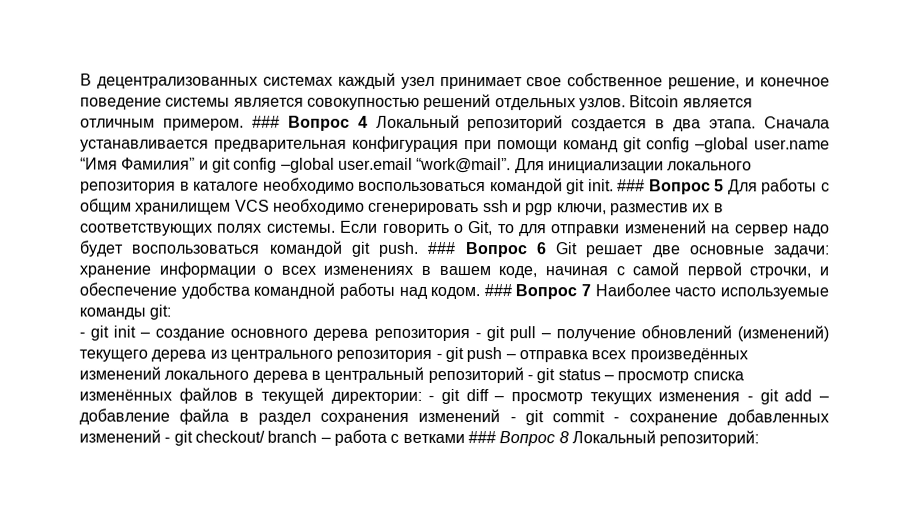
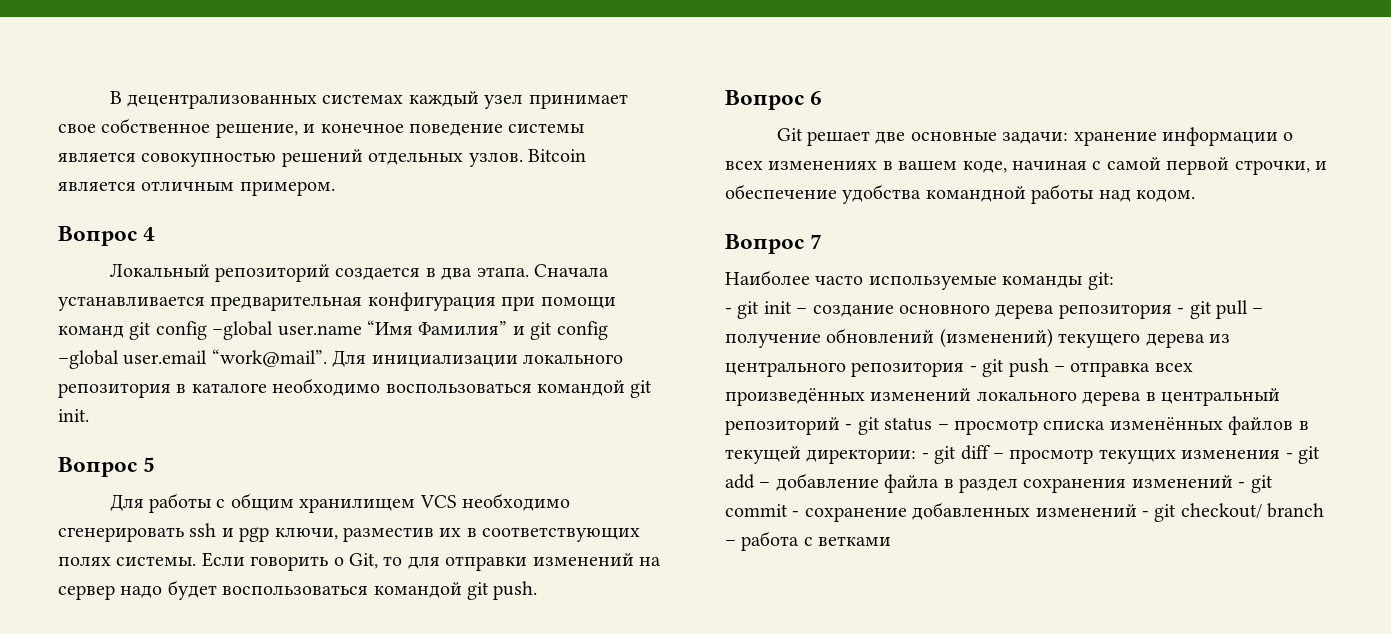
- Bitcoin является отличным примером. ### Вопрос 4 Локальный репозиторий создается в два этапа.
+ Bitcoin является отличным примером.
+ Вопрос 4
+ Локальный репозиторий создается в два этапа.
- Для инициализации локального репозитория в каталоге необходимо воспользоваться командой git init. ### Вопрос 5 Для работы с общим хранилищем VCS необходимо сгенерировать ssh и pgp ключи, разместив их в соответствующих полях системы.
+ Для инициализации локального репозитория в каталоге необходимо воспользоваться командой git init.
+ Вопрос 5
+ Для работы с общим хранилищем VCS необходимо сгенерировать ssh и pgp ключи, разместив их в соответствующих полях системы.
- Если говорить о Git, то для отправки изменений на сервер надо будет воспользоваться командой git push. ### Вопрос 6 Git решает две основные задачи: хранение информации о всех изменениях в вашем коде, начиная с самой первой строчки, и обеспечение удобства командной работы над кодом. ### Вопрос 7 Наиболее часто используемые команды git:
+ Если говорить о Git, то для отправки изменений на сервер надо будет воспользоваться командой git push.
+ Вопрос 6
+ Git решает две основные задачи: хранение информации о всех изменениях в вашем коде, начиная с самой первой строчки, и обеспечение удобства командной работы над кодом.
+ Вопрос 7
+ Наиболее часто используемые команды git:
- - git diff – просмотр текущих изменения - git add – добавление файла в раздел сохранения изменений - git commit - сохранение добавленных изменений - git checkout/ branch – работа с ветками ### Вопрос 8 Локальный репозиторий:
+ - git diff – просмотр текущих изменения - git add – добавление файла в раздел сохранения изменений - git commit - сохранение добавленных изменений - git checkout/ branch – работа с ветками

